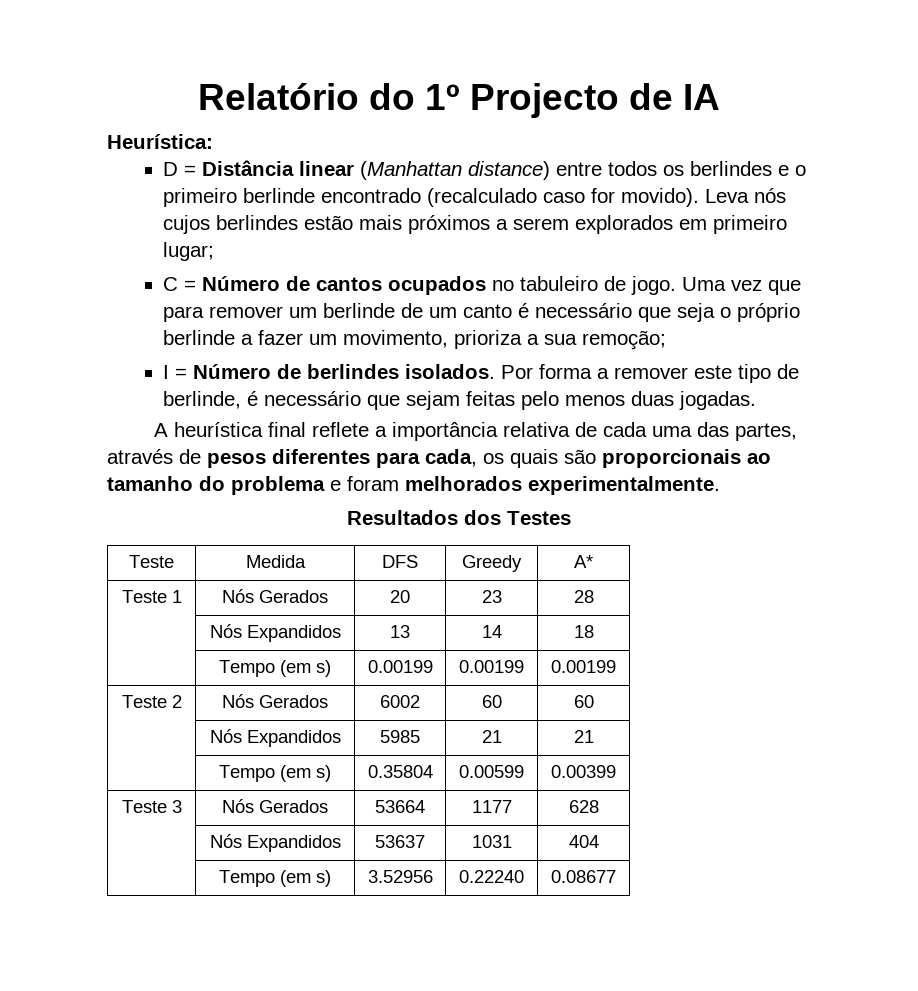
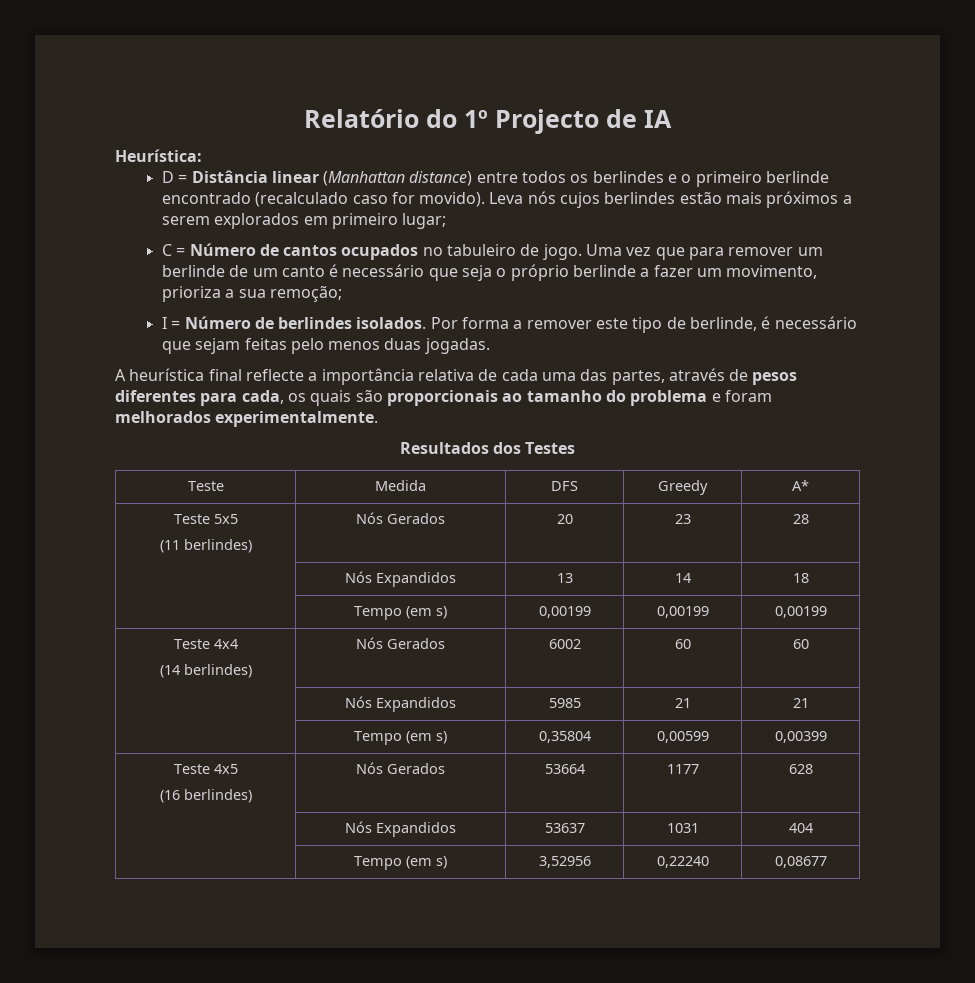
- A heurística final reflete a importância relativa de cada uma das partes, através de pesos diferentes para cada, os quais são proporcionais ao tamanho do problema e foram melhorados experimentalmente.
+ A heurística final reflecte a importância relativa de cada uma das partes, através de pesos diferentes para cada, os quais são proporcionais ao tamanho do problema e foram melhorados experimentalmente.
- Teste 1 | Nós Gerados | 20 | 23 | 28
+ Teste 5x5
+ (11 berlindes) | Nós Gerados | 20 | 23 | 28
- | Tempo (em s) | 0.00199 | 0.00199 | 0.00199
- Teste 2 | Nós Gerados | 6002 | 60 | 60
+ | Tempo (em s) | 0,00199 | 0,00199 | 0,00199
+ Teste 4x4
+ (14 berlindes) | Nós Gerados | 6002 | 60 | 60
- | Tempo (em s) | 0.35804 | 0.00599 | 0.00399
- Teste 3 | Nós Gerados | 53664 | 1177 | 628
+ | Tempo (em s) | 0,35804 | 0,00599 | 0,00399
+ Teste 4x5
+ (16 berlindes) | Nós Gerados | 53664 | 1177 | 628
- | Tempo (em s) | 3.52956 | 0.22240 | 0.08677
+ | Tempo (em s) | 3,52956 | 0,22240 | 0,08677

